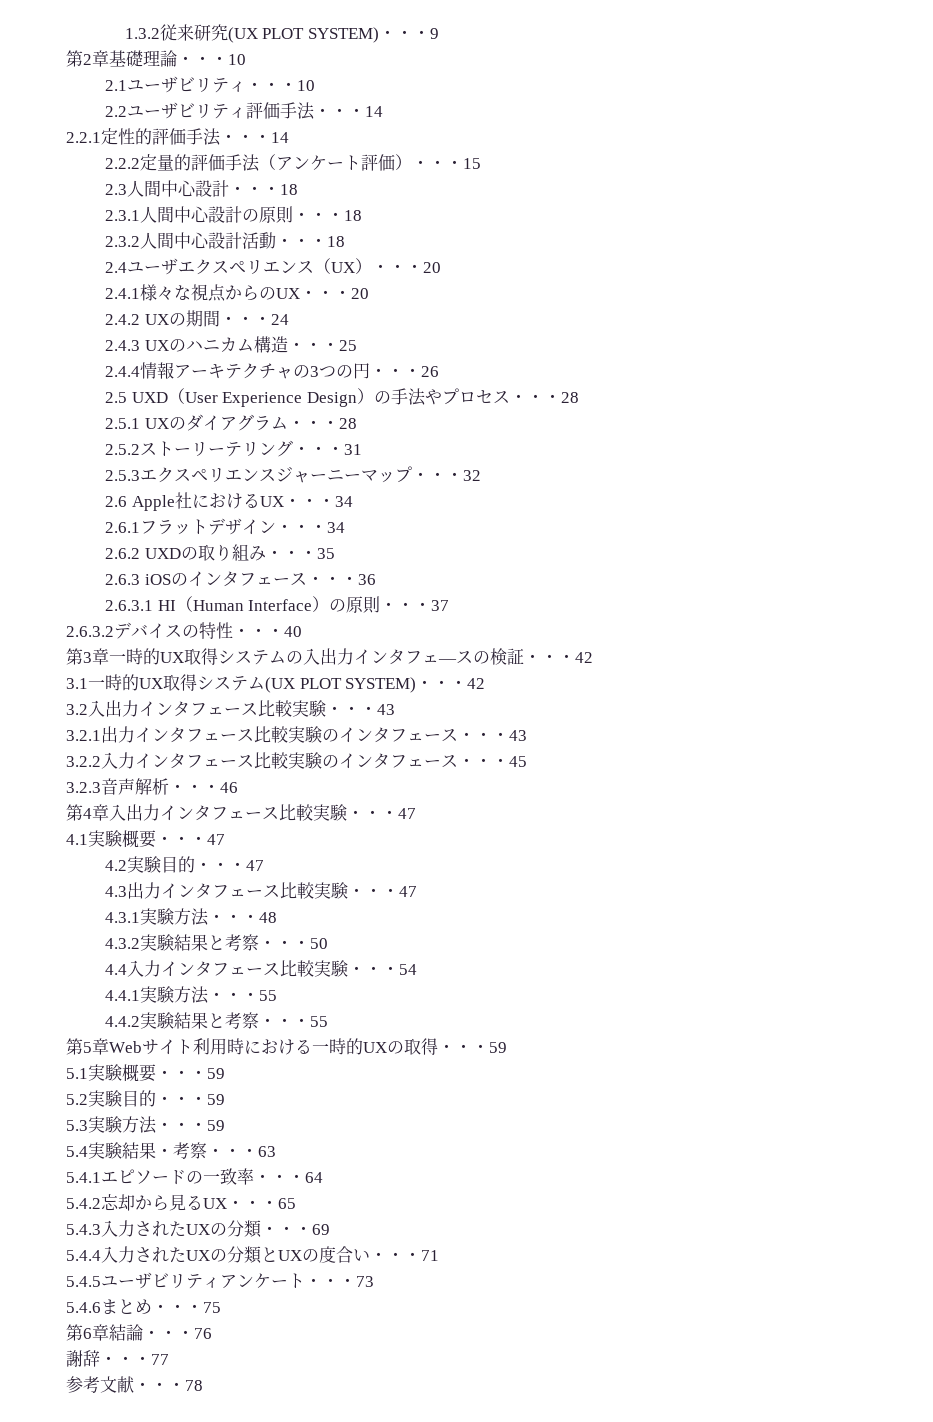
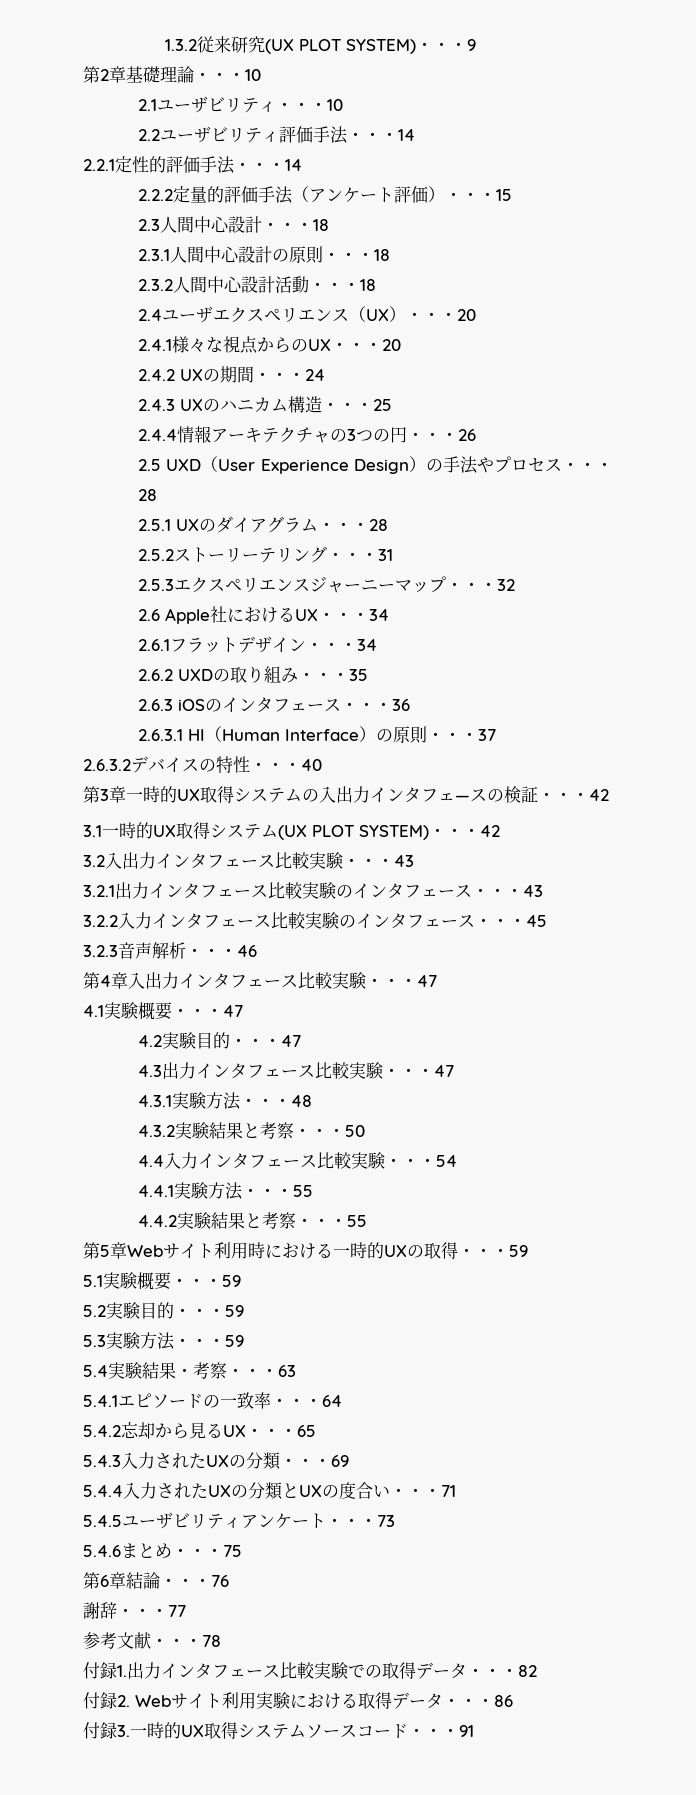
+ 付録1.出力インタフェース比較実験での取得データ・・・82
+ 付録2. Webサイト利用実験における取得データ・・・86
+ 付録3.一時的UX取得システムソースコード・・・91

